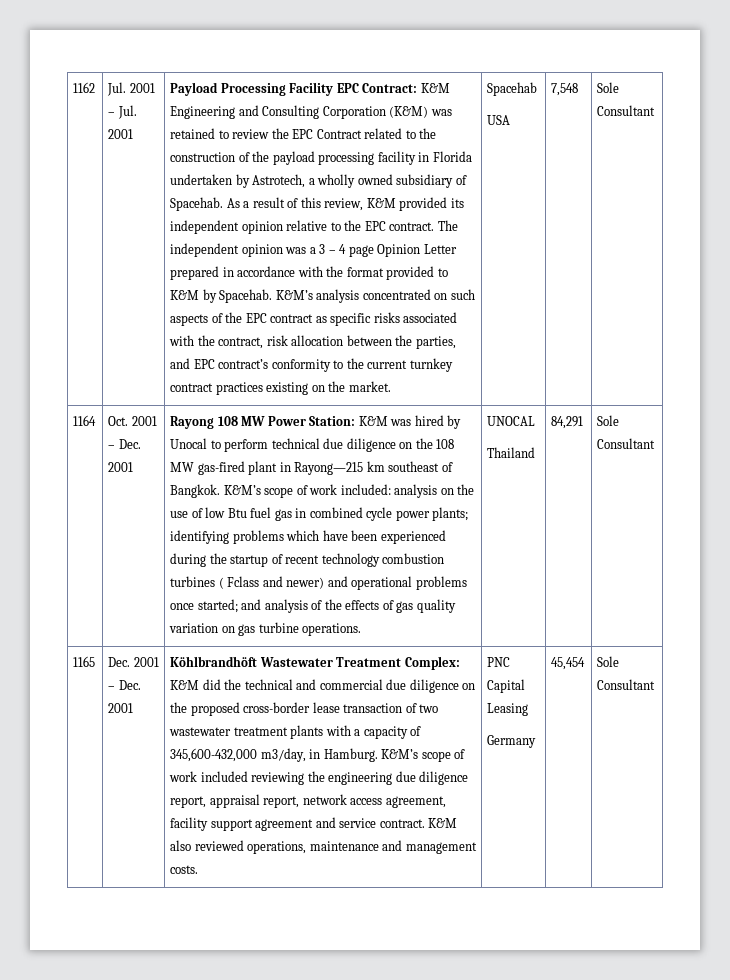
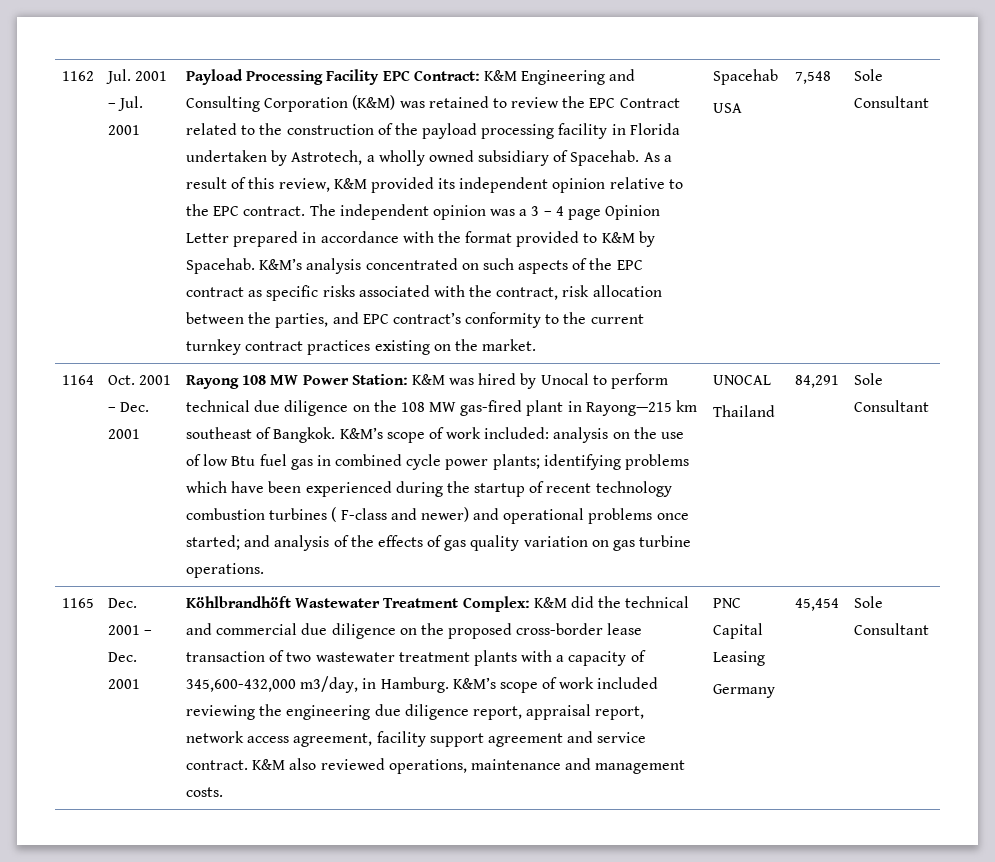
- K&M’s scope of work included: analysis on the use of low Btu fuel gas in combined cycle power plants; identifying problems which have been experienced during the startup of recent technology combustion turbines ( Fclass and newer) and operational problems once started; and analysis of the effects of gas quality variation on gas turbine operations.
+ K&M’s scope of work included: analysis on the use of low Btu fuel gas in combined cycle power plants; identifying problems which have been experienced during the startup of recent technology combustion turbines ( F-class and newer) and operational problems once started; and analysis of the effects of gas quality variation on gas turbine operations.

